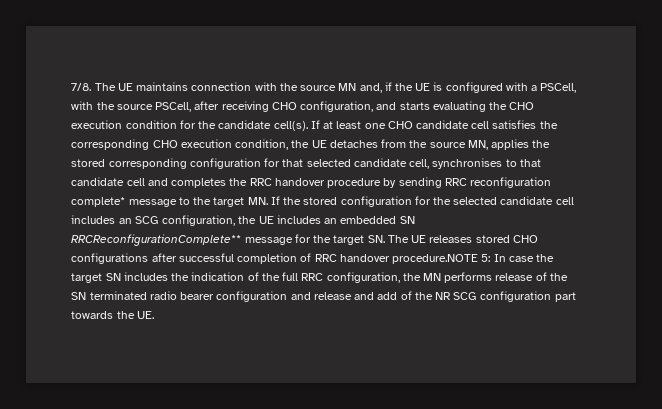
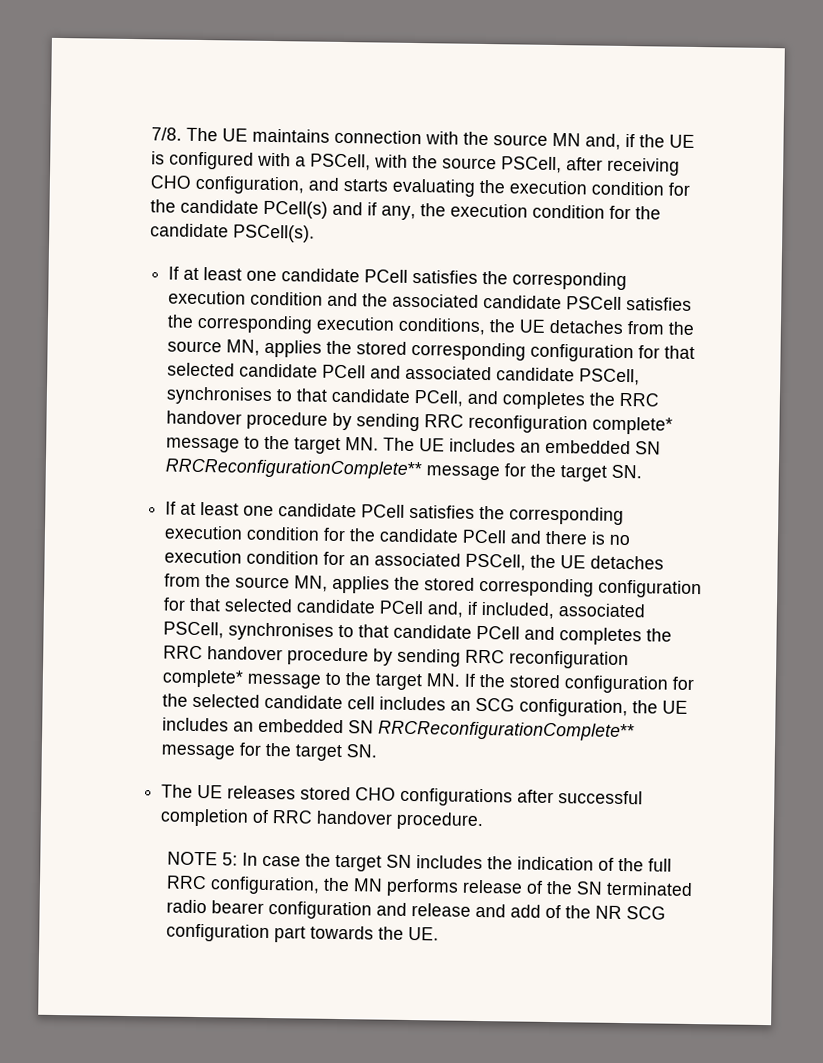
- The UE maintains connection with the source MN and, if the UE is configured with a PSCell, with the source PSCell, after receiving CHO configuration, and starts evaluating the CHO execution condition for the candidate cell(s). If at least one CHO candidate cell satisfies the corresponding CHO execution condition, the UE detaches from the source MN, applies the stored corresponding configuration for that selected candidate cell, synchronises to that candidate cell and completes the RRC handover procedure by sending RRC reconfiguration complete* message to the target MN. If the stored configuration for the selected candidate cell includes an SCG configuration, the UE includes an embedded SN RRCReconfigurationComplete** message for the target SN. The UE releases stored CHO configurations after successful completion of RRC handover procedure.NOTE 5:
+ The UE maintains connection with the source MN and, if the UE is configured with a PSCell, with the source PSCell, after receiving CHO configuration, and starts evaluating the execution condition for the candidate PCell(s) and if any, the execution condition for the candidate PSCell(s).
+ If at least one candidate PCell satisfies the corresponding execution condition and the associated candidate PSCell satisfies the corresponding execution conditions, the UE detaches from the source MN, applies the stored corresponding configuration for that selected candidate PCell and associated candidate PSCell, synchronises to that candidate PCell, and completes the RRC handover procedure by sending RRC reconfiguration complete* message to the target MN. The UE includes an embedded SN RRCReconfigurationComplete** message for the target SN.
+ If at least one candidate PCell satisfies the corresponding execution condition for the candidate PCell and there is no execution condition for an associated PSCell, the UE detaches from the source MN, applies the stored corresponding configuration for that selected candidate PCell and, if included, associated PSCell, synchronises to that candidate PCell and completes the RRC handover procedure by sending RRC reconfiguration complete* message to the target MN. If the stored configuration for the selected candidate cell includes an SCG configuration, the UE includes an embedded SN RRCReconfigurationComplete** message for the target SN.
+ The UE releases stored CHO configurations after successful completion of RRC handover procedure.
+ NOTE 5:

